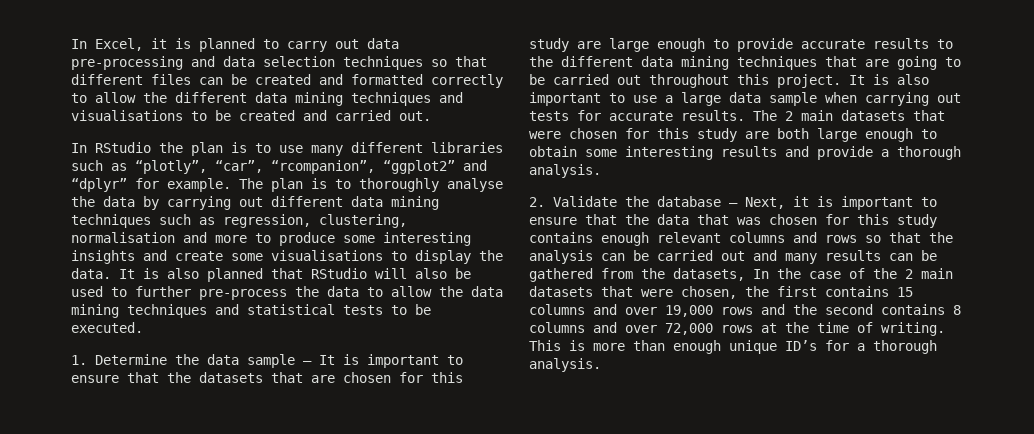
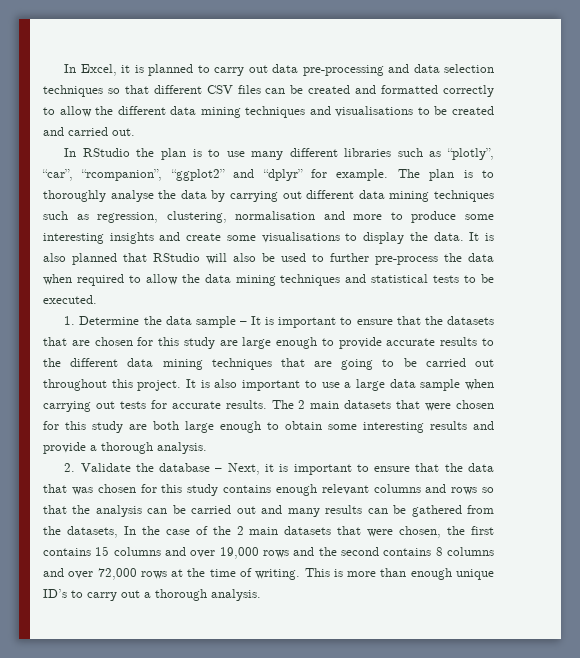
- In Excel, it is planned to carry out data pre-processing and data selection techniques so that different files can be created and formatted correctly to allow the different data mining techniques and visualisations to be created and carried out.
+ In Excel, it is planned to carry out data pre-processing and data selection techniques so that different CSV files can be created and formatted correctly to allow the different data mining techniques and visualisations to be created and carried out.
- It is also planned that RStudio will also be used to further pre-process the data to allow the data mining techniques and statistical tests to be executed.
+ It is also planned that RStudio will also be used to further pre-process the data when required to allow the data mining techniques and statistical tests to be executed.
- This is more than enough unique ID’s for a thorough analysis.
+ This is more than enough unique ID’s to carry out a thorough analysis.

